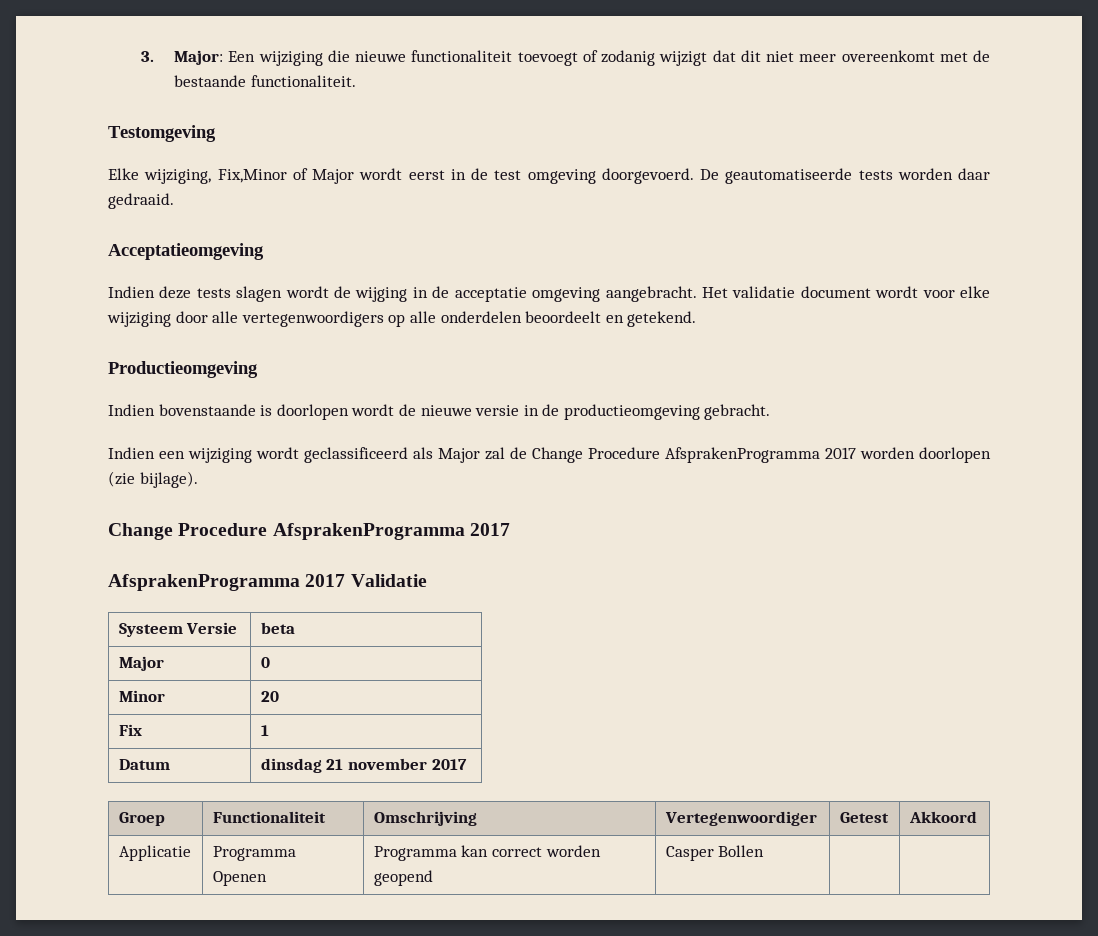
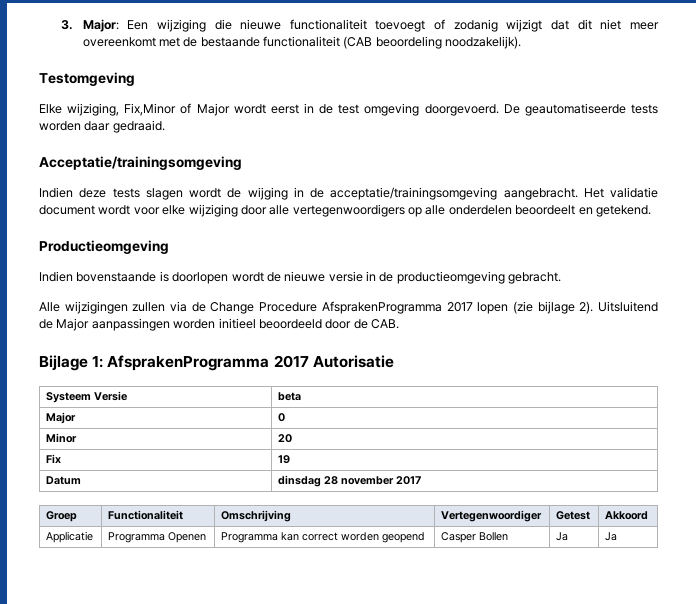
- 3. Major: Een wijziging die nieuwe functionaliteit toevoegt of zodanig wijzigt dat dit niet meer overeenkomt met de bestaande functionaliteit.
+ 3. Major: Een wijziging die nieuwe functionaliteit toevoegt of zodanig wijzigt dat dit niet meer overeenkomt met de bestaande functionaliteit (CAB beoordeling noodzakelijk).
- Acceptatieomgeving
+ Acceptatie/trainingsomgeving
- Indien deze tests slagen wordt de wijging in de acceptatie omgeving aangebracht.
+ Indien deze tests slagen wordt de wijging in de acceptatie/trainingsomgeving aangebracht.
- Indien een wijziging wordt geclassificeerd als Major zal de Change Procedure AfsprakenProgramma 2017 worden doorlopen (zie bijlage).
- Change Procedure AfsprakenProgramma 2017
- AfsprakenProgramma 2017 Validatie
+ Alle wijzigingen zullen via de Change Procedure AfsprakenProgramma 2017 lopen (zie bijlage 2). Uitsluitend de Major aanpassingen worden initieel beoordeeld door de CAB.
+ Bijlage 1: AfsprakenProgramma 2017 Autorisatie
- Fix | 1
+ Fix | 19
- Datum | dinsdag 21 november 2017
+ Datum | dinsdag 28 november 2017
- Applicatie | Programma Openen | Programma kan correct worden geopend | Casper Bollen | |
+ Applicatie | Programma Openen | Programma kan correct worden geopend | Casper Bollen | Ja | Ja

